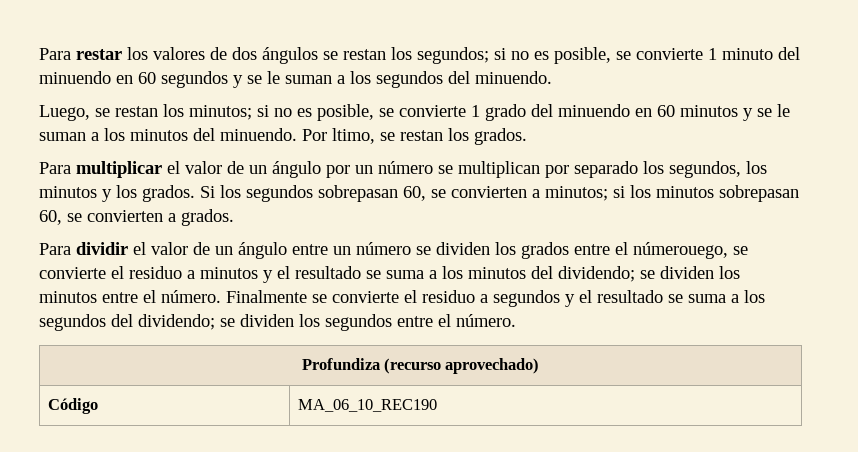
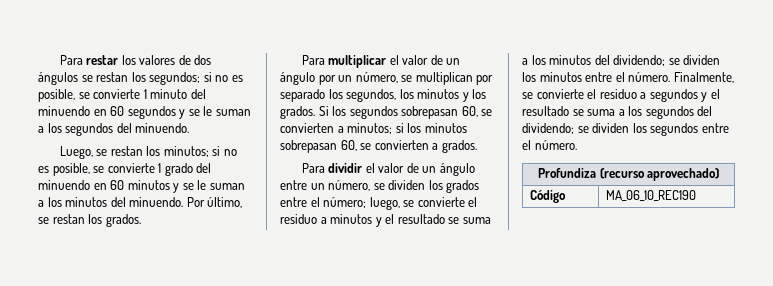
- Por ltimo, se restan los grados.
+ Por último, se restan los grados.
- Para multiplicar el valor de un ángulo por un número se multiplican por separado los segundos, los minutos y los grados.
+ Para multiplicar el valor de un ángulo por un número, se multiplican por separado los segundos, los minutos y los grados.
- Para dividir el valor de un ángulo entre un número se dividen los grados entre el númerouego, se convierte el residuo a minutos y el resultado se suma a los minutos del dividendo; se dividen los minutos entre el número.
+ Para dividir el valor de un ángulo entre un número, se dividen los grados entre el número; luego, se convierte el residuo a minutos y el resultado se suma a los minutos del dividendo; se dividen los minutos entre el número.
- Finalmente se convierte el residuo a segundos y el resultado se suma a los segundos del dividendo; se dividen los segundos entre el número.
+ Finalmente, se convierte el residuo a segundos y el resultado se suma a los segundos del dividendo; se dividen los segundos entre el número.

